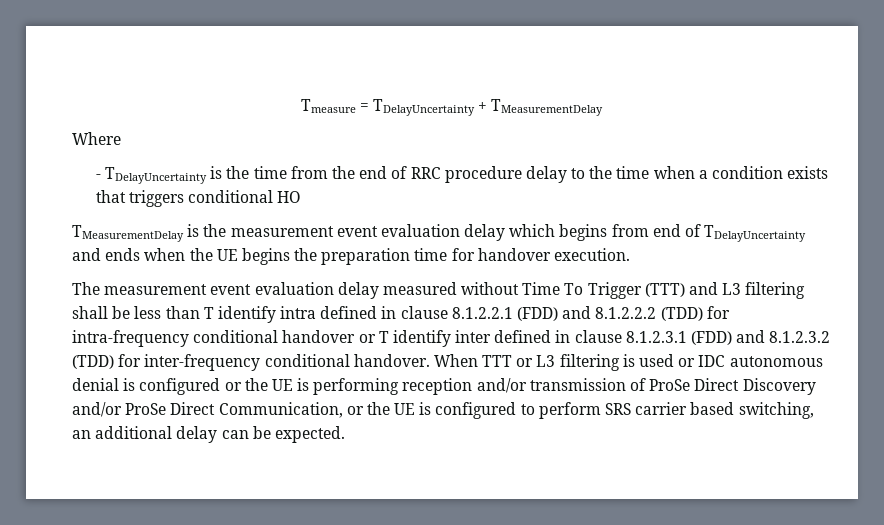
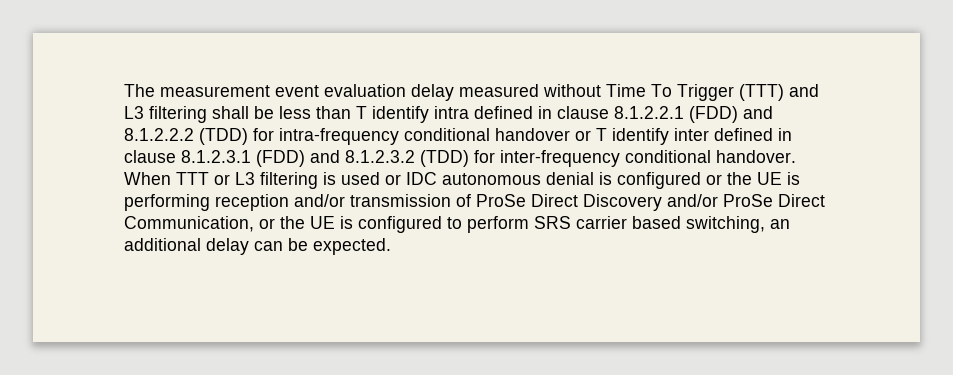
- Tmeasure = TDelayUncertainty + TMeasurementDelay
- Where
- - TDelayUncertainty is the time from the end of RRC procedure delay to the time when a condition exists that triggers conditional HO
- TMeasurementDelay is the measurement event evaluation delay which begins from end of TDelayUncertainty and ends when the UE begins the preparation time for handover execution.

